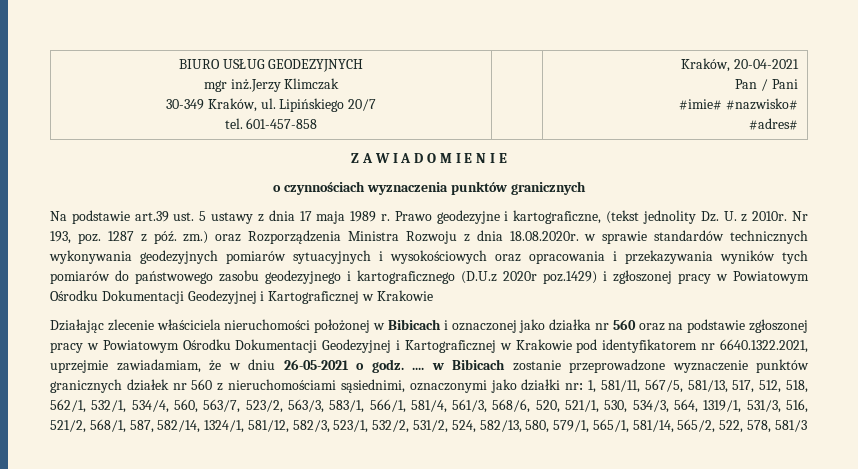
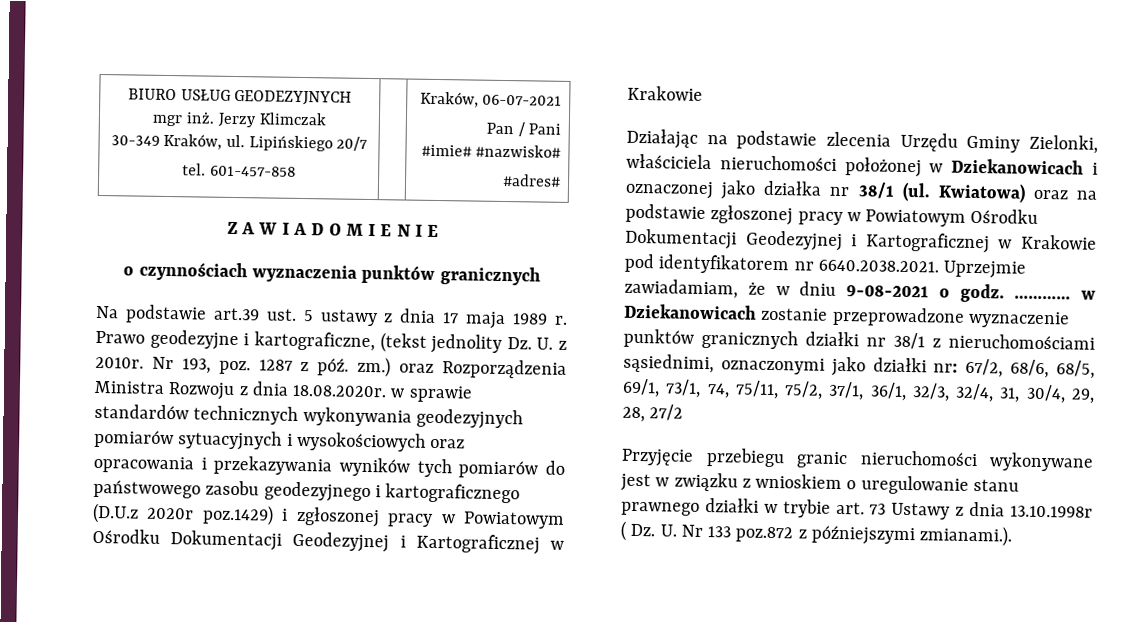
  BIURO USŁUG GEODEZYJNYCH
- mgr inż.Jerzy Klimczak
+ mgr inż. Jerzy Klimczak
  30-349 Kraków, ul. Lipińskiego 20/7
- tel. 601-457-858 | | Kraków, 20-04-2021
+ tel. 601-457-858 | | Kraków, 06-07-2021
- Działając zlecenie właściciela nieruchomości położonej w Bibicach i oznaczonej jako działka nr 560 oraz na podstawie zgłoszonej pracy w Powiatowym Ośrodku Dokumentacji Geodezyjnej i Kartograficznej w Krakowie pod identyfikatorem nr 6640.1322.2021, uprzejmie zawiadamiam, że w dniu 26-05-2021 o godz. .... w Bibicach zostanie przeprowadzone wyznaczenie punktów granicznych działek nr 560 z nieruchomościami sąsiednimi, oznaczonymi jako działki nr: 1, 581/11, 567/5, 581/13, 517, 512, 518, 562/1, 532/1, 534/4, 560, 563/7, 523/2, 563/3, 583/1, 566/1, 581/4, 561/3, 568/6, 520, 521/1, 530, 534/3, 564, 1319/1, 531/3, 516, 521/2, 568/1, 587, 582/14, 1324/1, 581/12, 582/3, 523/1, 532/2, 531/2, 524, 582/13, 580, 579/1, 565/1, 581/14, 565/2, 522, 578, 581/3
+ Działając na podstawie zlecenia Urzędu Gminy Zielonki, właściciela nieruchomości położonej w Dziekanowicach i oznaczonej jako działka nr 38/1 (ul. Kwiatowa) oraz na podstawie zgłoszonej pracy w Powiatowym Ośrodku Dokumentacji Geodezyjnej i Kartograficznej w Krakowie pod identyfikatorem nr 6640.2038.2021. Uprzejmie zawiadamiam, że w dniu 9-08-2021 o godz. ………… w Dziekanowicach zostanie przeprowadzone wyznaczenie punktów granicznych działki nr 38/1 z nieruchomościami sąsiednimi, oznaczonymi jako działki nr: 67/2, 68/6, 68/5, 69/1, 73/1, 74, 75/11, 75/2, 37/1, 36/1, 32/3, 32/4, 31, 30/4, 29, 28, 27/2
+ Przyjęcie przebiegu granic nieruchomości wykonywane jest w związku z wnioskiem o uregulowanie stanu prawnego działki w trybie art. 73 Ustawy z dnia 13.10.1998r ( Dz. U. Nr 133 poz.872 z późniejszymi zmianami.).

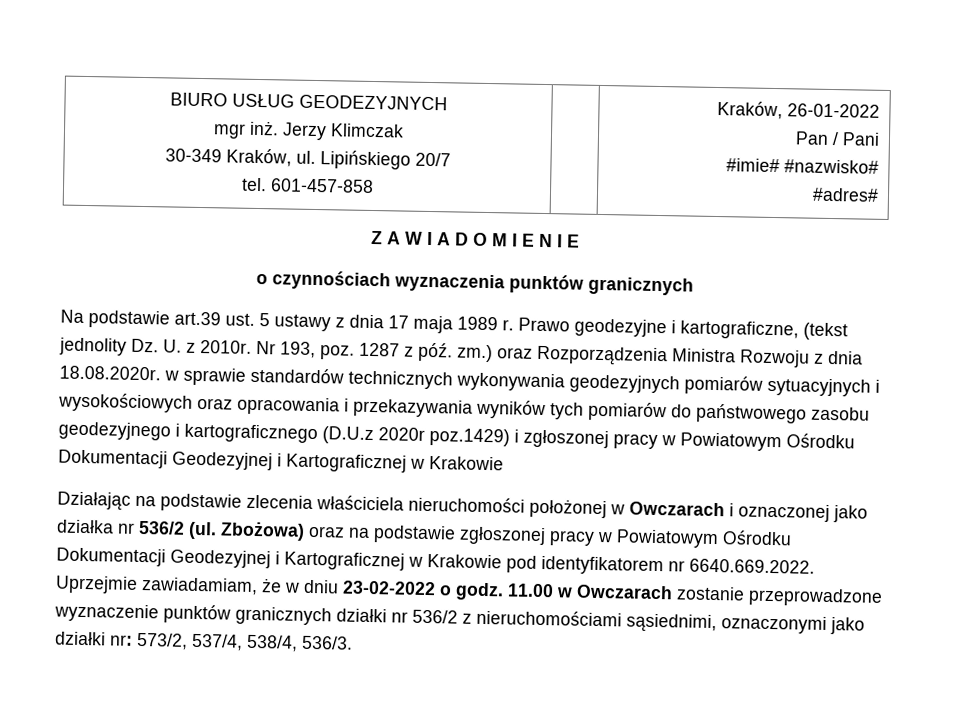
  BIURO USŁUG GEODEZYJNYCH
  mgr inż. Jerzy Klimczak
  30-349 Kraków, ul. Lipińskiego 20/7
- tel. 601-457-858 | | Kraków, 06-07-2021
+ tel. 601-457-858 | | Kraków, 26-01-2022
- Działając na podstawie zlecenia Urzędu Gminy Zielonki, właściciela nieruchomości położonej w Dziekanowicach i oznaczonej jako działka nr 38/1 (ul. Kwiatowa) oraz na podstawie zgłoszonej pracy w Powiatowym Ośrodku Dokumentacji Geodezyjnej i Kartograficznej w Krakowie pod identyfikatorem nr 6640.2038.2021. Uprzejmie zawiadamiam, że w dniu 9-08-2021 o godz.
+ Działając na podstawie zlecenia właściciela nieruchomości położonej w Owczarach i oznaczonej jako działka nr 536/2 (ul. Zbożowa) oraz na podstawie zgłoszonej pracy w Powiatowym Ośrodku Dokumentacji Geodezyjnej i Kartograficznej w Krakowie pod identyfikatorem nr 6640.669.2022. Uprzejmie zawiadamiam, że w dniu 23-02-2022 o godz.
- ………… w Dziekanowicach zostanie przeprowadzone wyznaczenie punktów granicznych działki nr 38/1 z nieruchomościami sąsiednimi, oznaczonymi jako działki nr: 67/2, 68/6, 68/5, 69/1, 73/1, 74, 75/11, 75/2, 37/1, 36/1, 32/3, 32/4, 31, 30/4, 29, 28, 27/2
- Przyjęcie przebiegu granic nieruchomości wykonywane jest w związku z wnioskiem o uregulowanie stanu prawnego działki w trybie art. 73 Ustawy z dnia 13.10.1998r ( Dz. U. Nr 133 poz.872 z późniejszymi zmianami.).
+ 11.00 w Owczarach zostanie przeprowadzone wyznaczenie punktów granicznych działki nr 536/2 z nieruchomościami sąsiednimi, oznaczonymi jako działki nr: 573/2, 537/4, 538/4, 536/3.

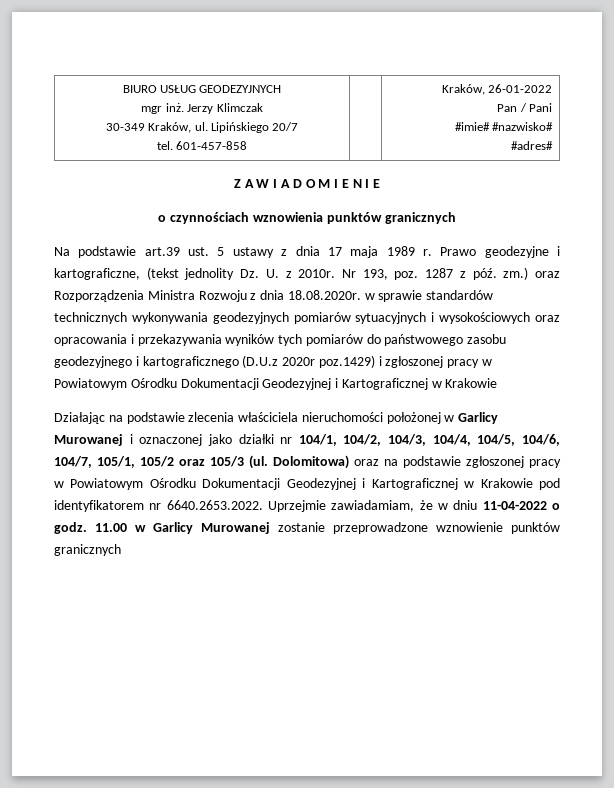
- o czynnościach wyznaczenia punktów granicznych
+ o czynnościach wznowienia punktów granicznych
- Działając na podstawie zlecenia właściciela nieruchomości położonej w Owczarach i oznaczonej jako działka nr 536/2 (ul. Zbożowa) oraz na podstawie zgłoszonej pracy w Powiatowym Ośrodku Dokumentacji Geodezyjnej i Kartograficznej w Krakowie pod identyfikatorem nr 6640.669.2022. Uprzejmie zawiadamiam, że w dniu 23-02-2022 o godz.
+ Działając na podstawie zlecenia właściciela nieruchomości położonej w Garlicy Murowanej i oznaczonej jako działki nr 104/1, 104/2, 104/3, 104/4, 104/5, 104/6, 104/7, 105/1, 105/2 oraz 105/3 (ul. Dolomitowa) oraz na podstawie zgłoszonej pracy w Powiatowym Ośrodku Dokumentacji Geodezyjnej i Kartograficznej w Krakowie pod identyfikatorem nr 6640.2653.2022. Uprzejmie zawiadamiam, że w dniu 11-04-2022 o godz.
- 11.00 w Owczarach zostanie przeprowadzone wyznaczenie punktów granicznych działki nr 536/2 z nieruchomościami sąsiednimi, oznaczonymi jako działki nr: 573/2, 537/4, 538/4, 536/3.
+ 11.00 w Garlicy Murowanej zostanie przeprowadzone wznowienie punktów granicznych

